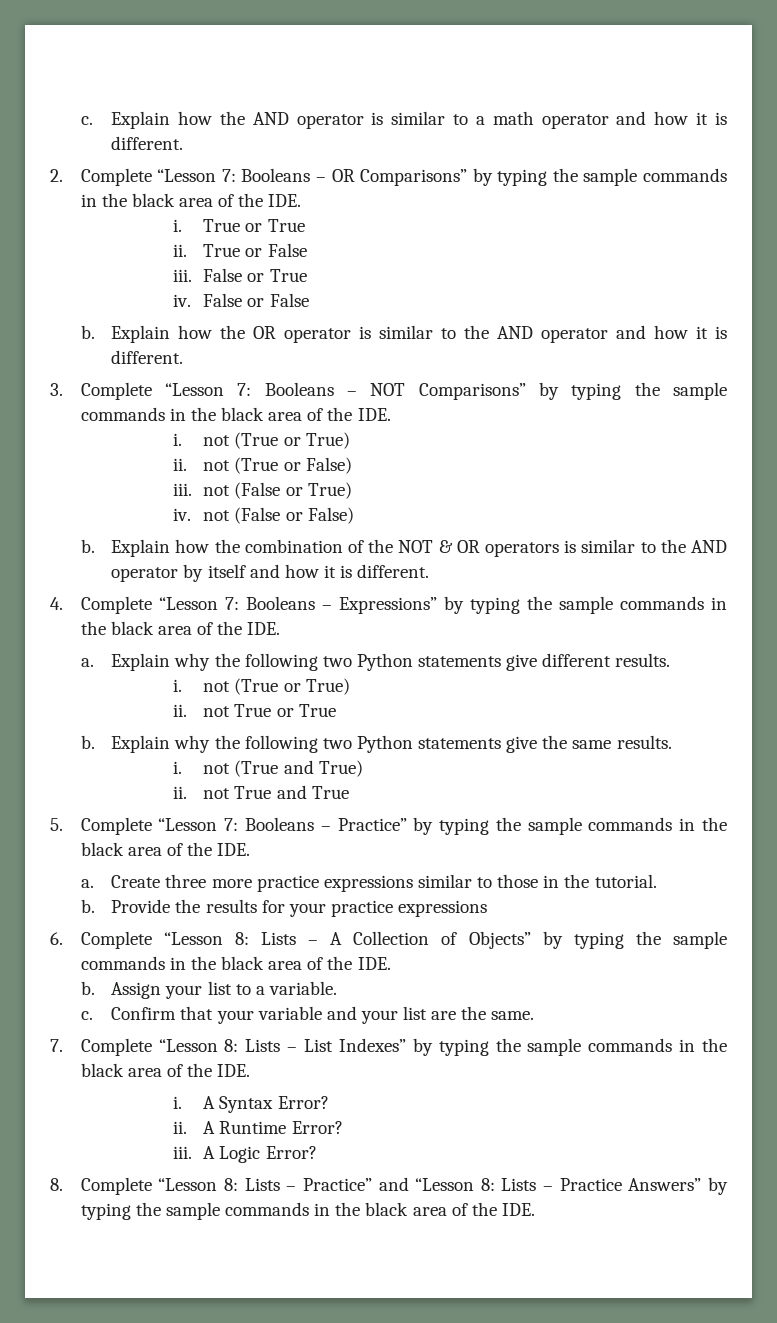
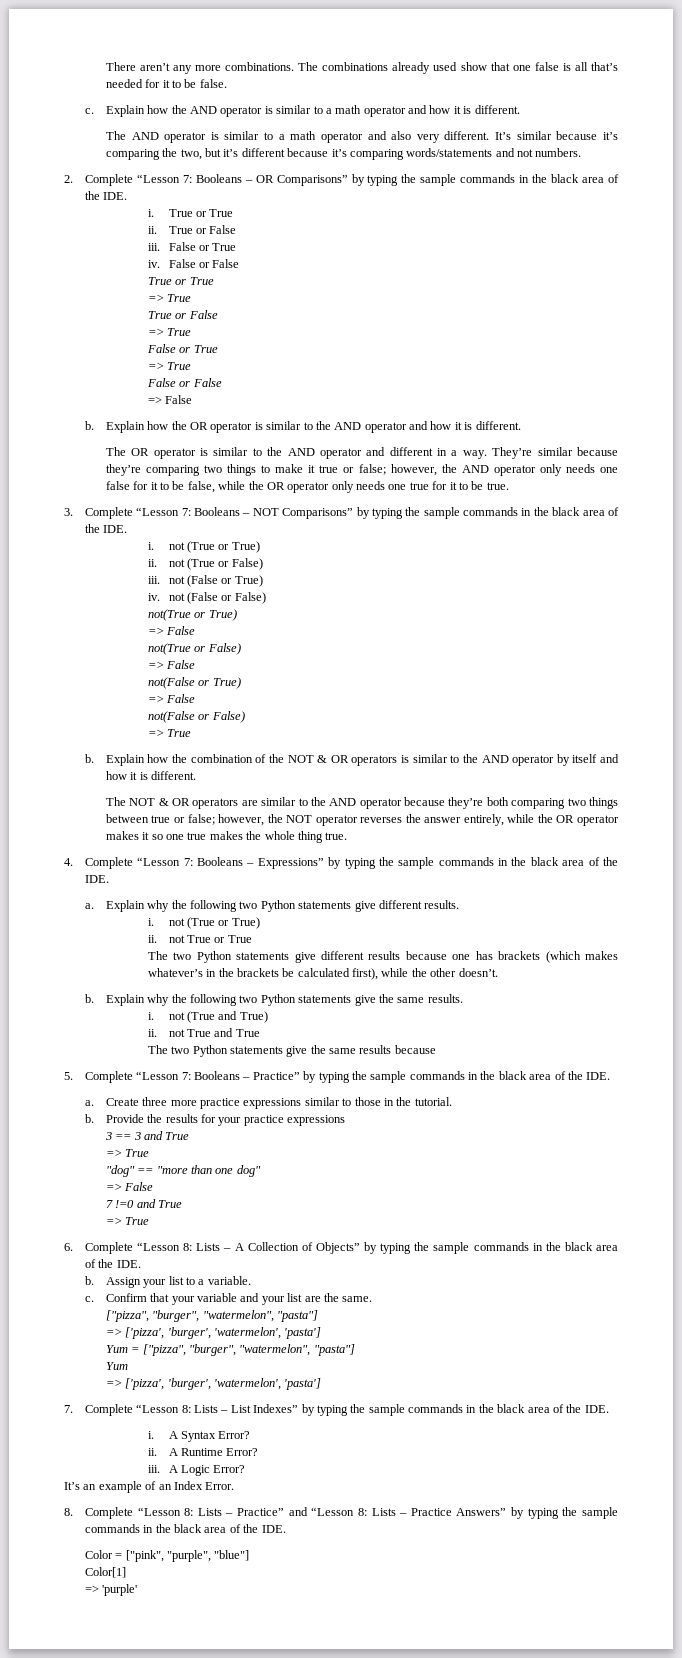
+ There aren’t any more combinations. The combinations already used show that one false is all that’s needed for it to be false.
+ The AND operator is similar to a math operator and also very different. It’s similar because it’s comparing the two, but it’s different because it’s comparing words/statements and not numbers.
  iv. False or False
+ True or True
+ => True
+ True or False
+ => True
+ False or True
+ => True
+ False or False
+ => False
+ The OR operator is similar to the AND operator and different in a way. They’re similar because they’re comparing two things to make it true or false; however, the AND operator only needs one false for it to be false, while the OR operator only needs one true for it to be true.
+ not(True or True)
+ => False
+ not(True or False)
+ => False
+ not(False or True)
+ => False
+ not(False or False)
+ => True
+ The NOT & OR operators are similar to the AND operator because they’re both comparing two things between true or false; however, the NOT operator reverses the answer entirely, while the OR operator makes it so one true makes the whole thing true.
+ The two Python statements give different results because one has brackets (which makes whatever’s in the brackets be calculated first), while the other doesn’t.
+ The two Python statements give the same results because
+ 3 == 3 and True
+ => True
+ "dog" == "more than one dog"
+ => False
+ 7 !=0 and True
+ => True
  Confirm that your variable and your list are the same.
+ ["pizza", "burger", "watermelon", "pasta"]
+ => ['pizza', 'burger', 'watermelon', 'pasta']
+ Yum = ["pizza", "burger", "watermelon", "pasta"]
+ Yum
+ => ['pizza', 'burger', 'watermelon', 'pasta']
+ It’s an example of an Index Error.
+ Color = ["pink", "purple", "blue"]
+ Color[1]
+ => 'purple'

